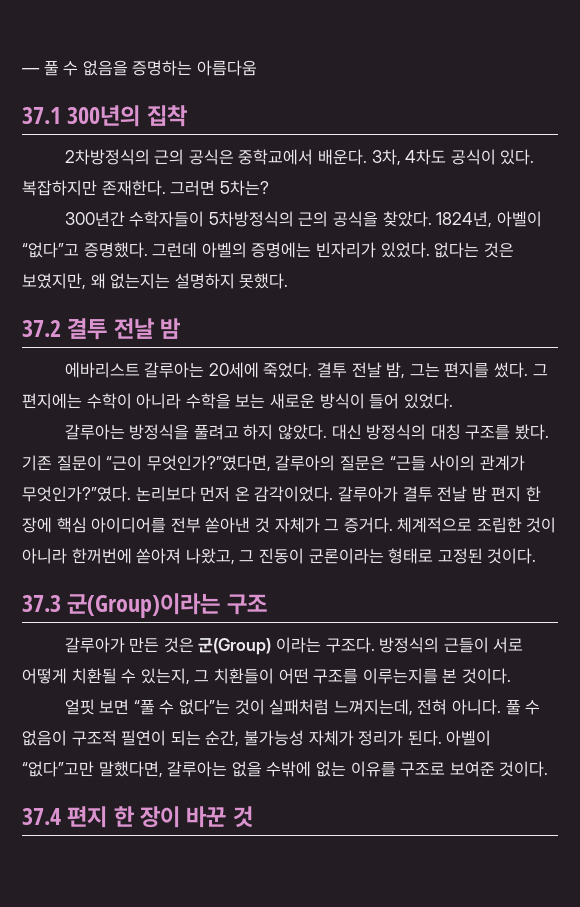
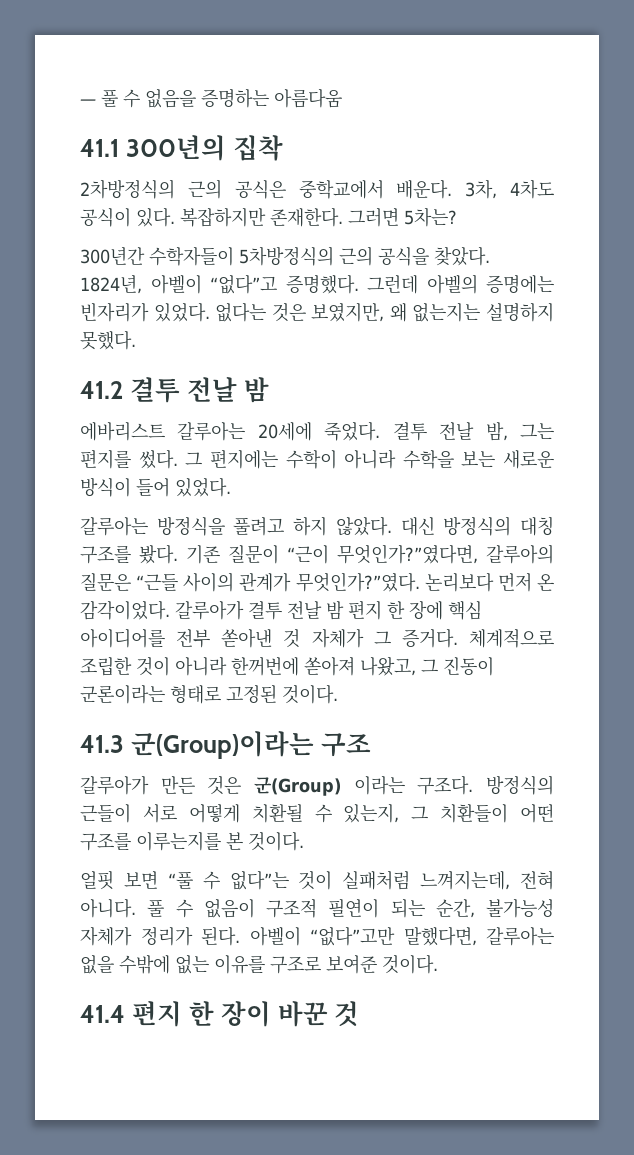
- 37.1 300년의 집착
+ 41.1 300년의 집착
- 37.2 결투 전날 밤
+ 41.2 결투 전날 밤
- 37.3 군(Group)이라는 구조
+ 41.3 군(Group)이라는 구조
- 37.4 편지 한 장이 바꾼 것
+ 41.4 편지 한 장이 바꾼 것

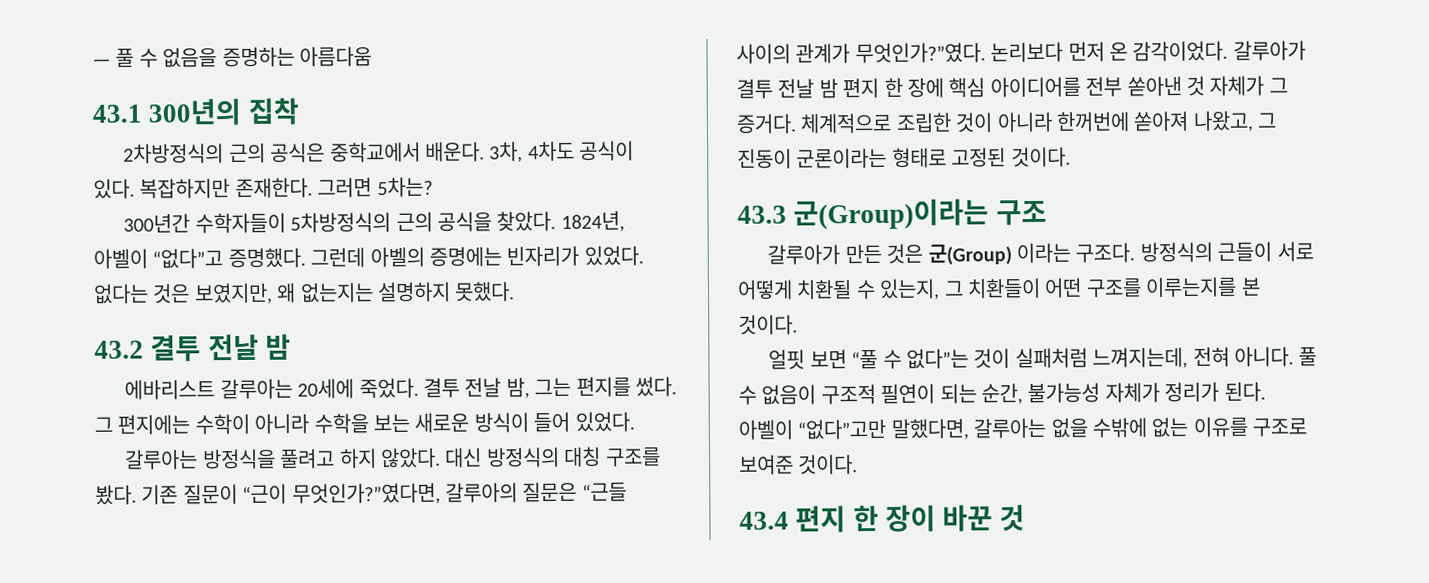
- 41.1 300년의 집착
+ 43.1 300년의 집착
- 41.2 결투 전날 밤
+ 43.2 결투 전날 밤
- 41.3 군(Group)이라는 구조
+ 43.3 군(Group)이라는 구조
- 41.4 편지 한 장이 바꾼 것
+ 43.4 편지 한 장이 바꾼 것

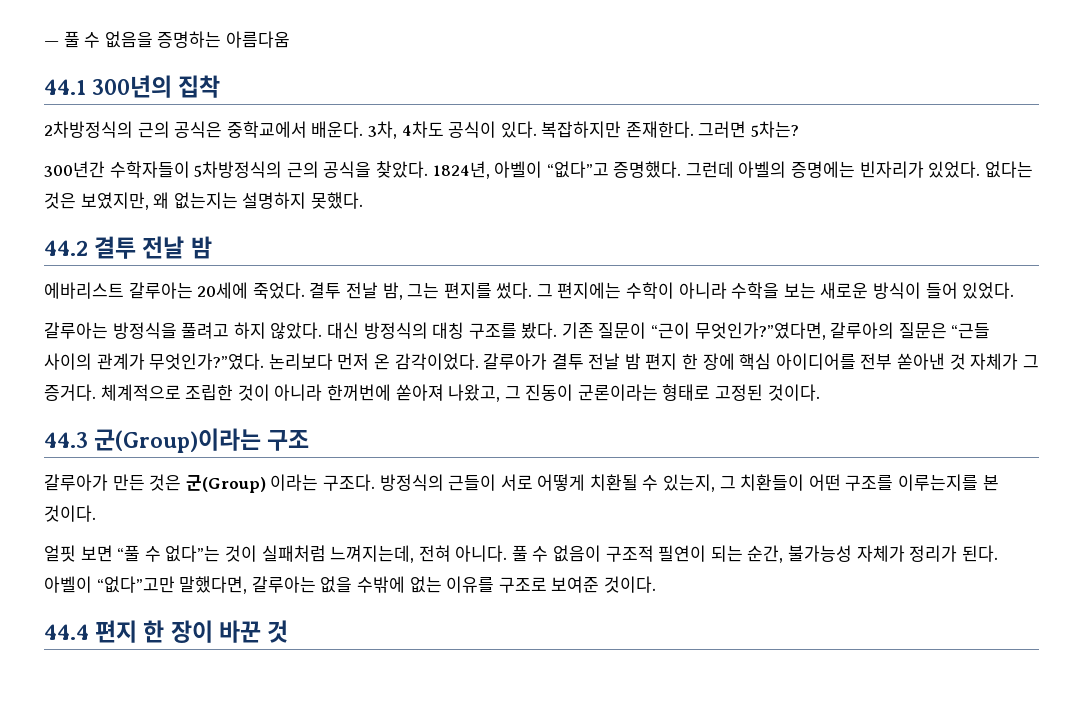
- 43.1 300년의 집착
+ 44.1 300년의 집착
- 43.2 결투 전날 밤
+ 44.2 결투 전날 밤
- 43.3 군(Group)이라는 구조
+ 44.3 군(Group)이라는 구조
- 43.4 편지 한 장이 바꾼 것
+ 44.4 편지 한 장이 바꾼 것

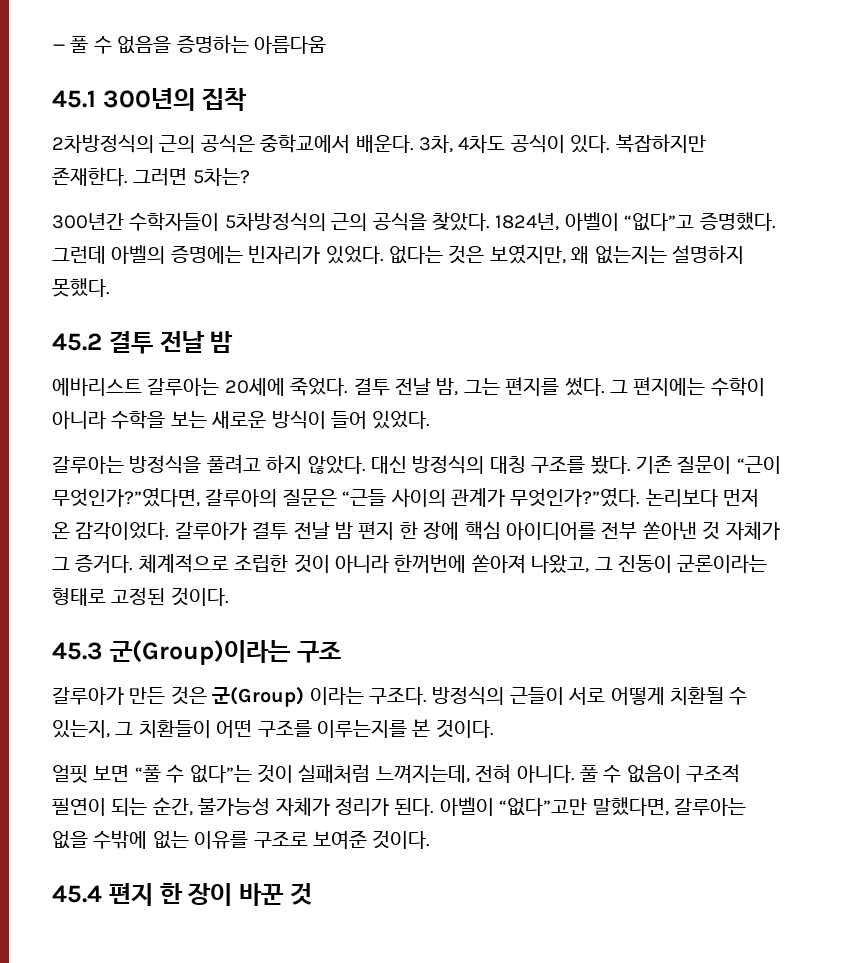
- 44.1 300년의 집착
+ 45.1 300년의 집착
- 44.2 결투 전날 밤
+ 45.2 결투 전날 밤
- 44.3 군(Group)이라는 구조
+ 45.3 군(Group)이라는 구조
- 44.4 편지 한 장이 바꾼 것
+ 45.4 편지 한 장이 바꾼 것

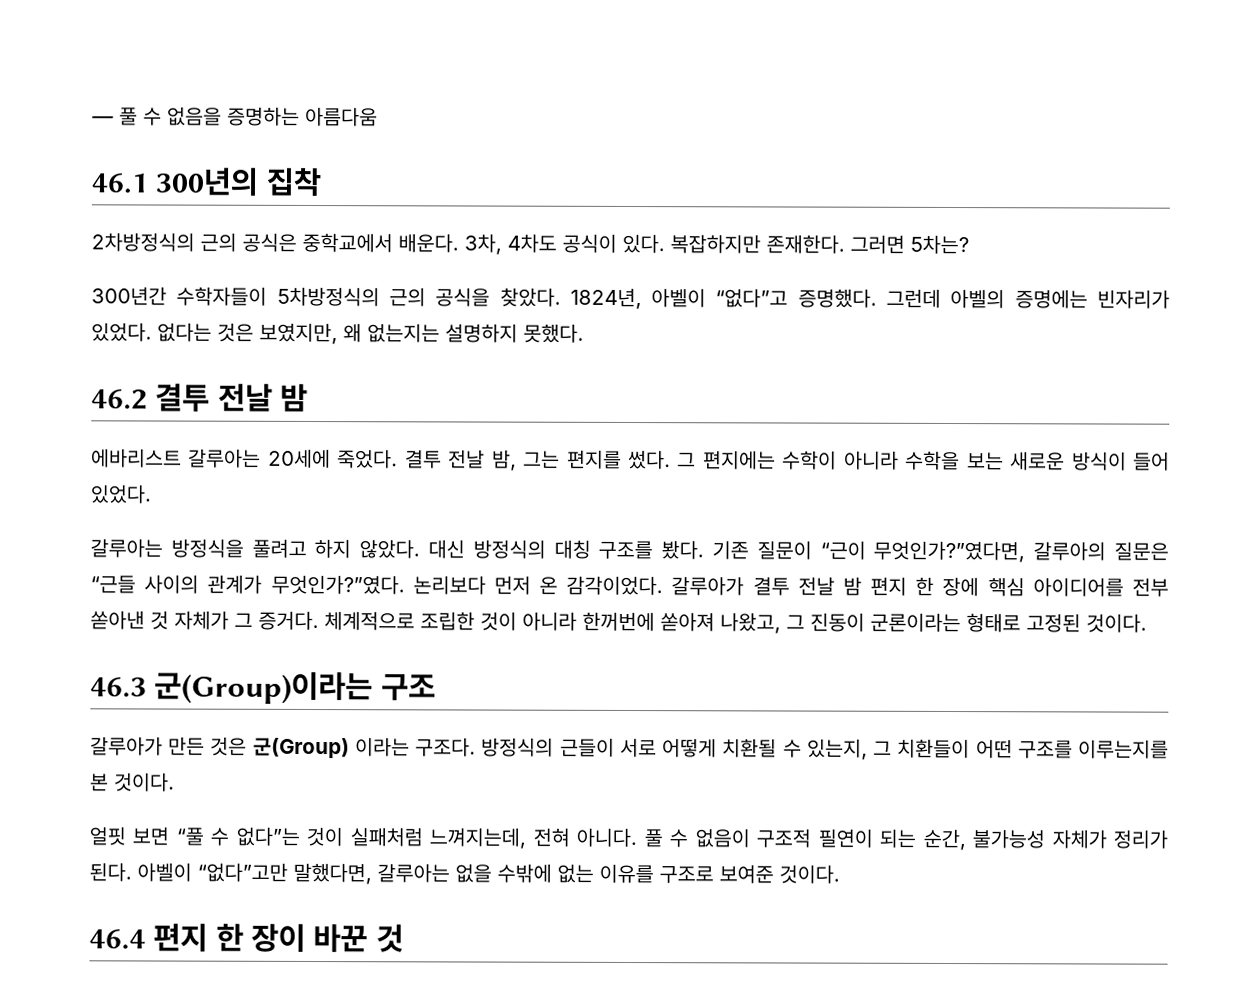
- 45.1 300년의 집착
+ 46.1 300년의 집착
- 45.2 결투 전날 밤
+ 46.2 결투 전날 밤
- 45.3 군(Group)이라는 구조
+ 46.3 군(Group)이라는 구조
- 45.4 편지 한 장이 바꾼 것
+ 46.4 편지 한 장이 바꾼 것

